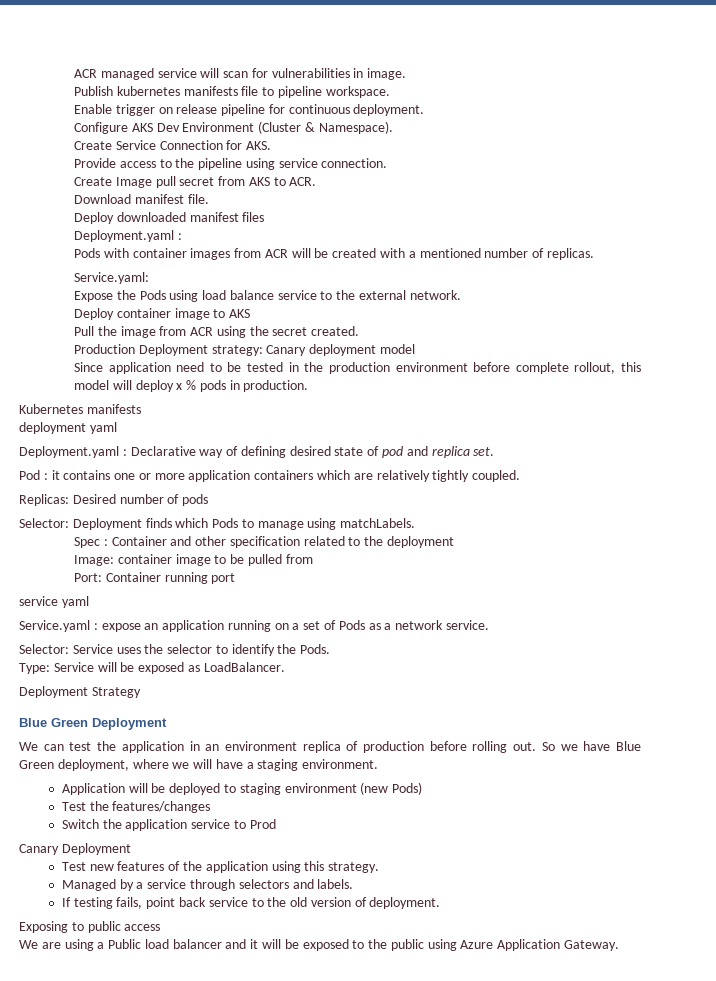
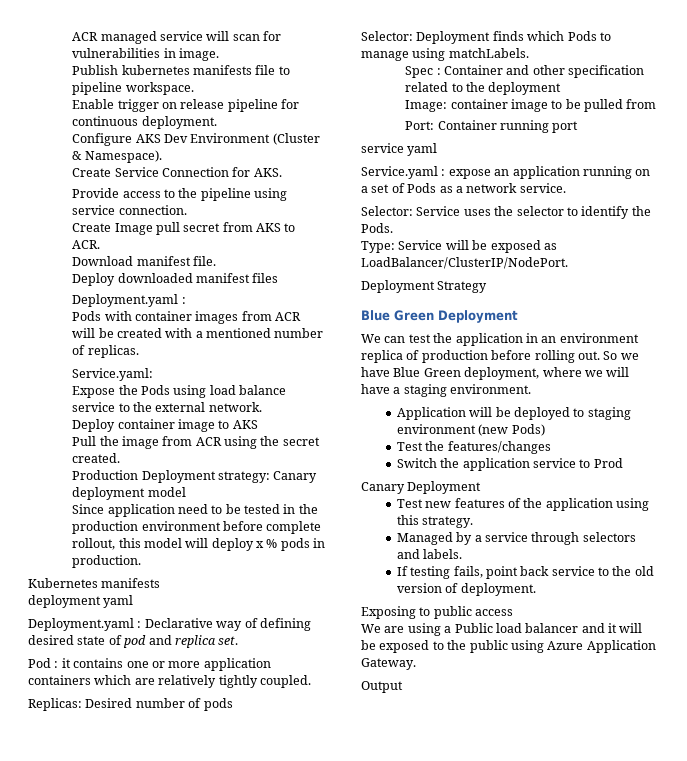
- Type: Service will be exposed as LoadBalancer.
+ Type: Service will be exposed as LoadBalancer/ClusterIP/NodePort.
+ Output

